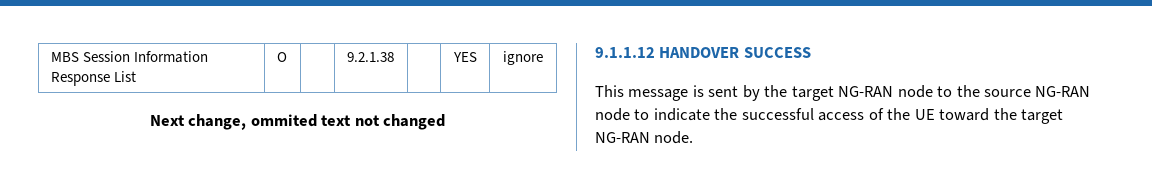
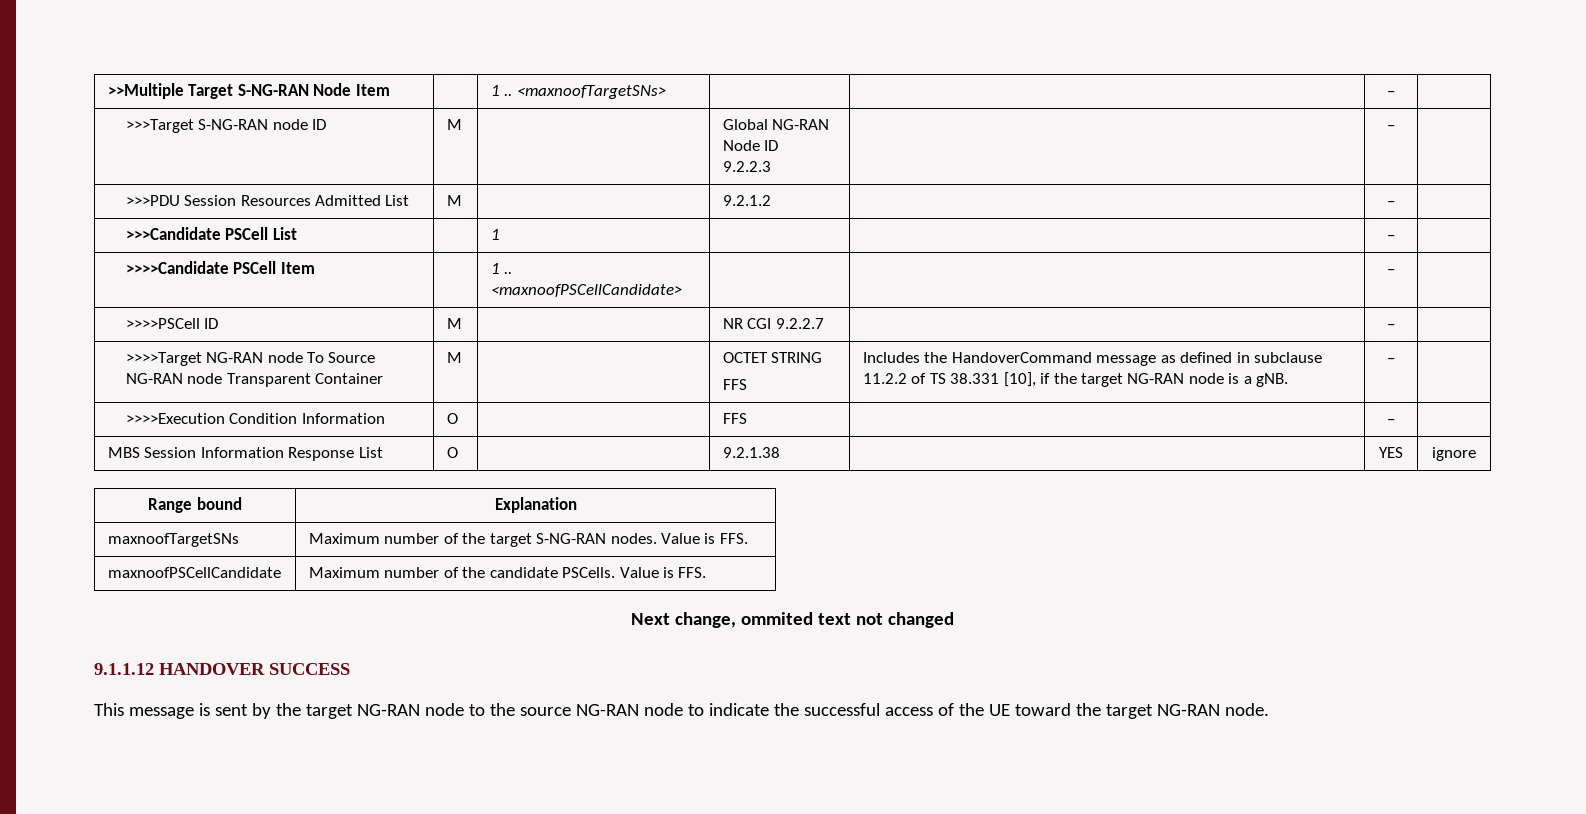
+ >>Multiple Target S-NG-RAN Node Item | | 1 .. <maxnoofTargetSNs> | | | – |
+ >>>Target S-NG-RAN node ID | M | | Global NG-RAN Node ID
+ 9.2.2.3 | | – |
+ >>>PDU Session Resources Admitted List | M | | 9.2.1.2 | | – |
+ >>>Candidate PSCell List | | 1 | | | – |
+ >>>>Candidate PSCell Item | | 1 .. <maxnoofPSCellCandidate> | | | – |
+ >>>>PSCell ID | M | | NR CGI 9.2.2.7 | | – |
+ >>>>Target NG-RAN node To Source NG-RAN node Transparent Container | M | | OCTET STRING
+ FFS | Includes the HandoverCommand message as defined in subclause 11.2.2 of TS 38.331 [10], if the target NG-RAN node is a gNB. | – |
+ >>>>Execution Condition Information | O | | FFS | | – |
+ Range bound | Explanation
+ maxnoofTargetSNs | Maximum number of the target S-NG-RAN nodes. Value is FFS.
+ maxnoofPSCellCandidate | Maximum number of the candidate PSCells. Value is FFS.

